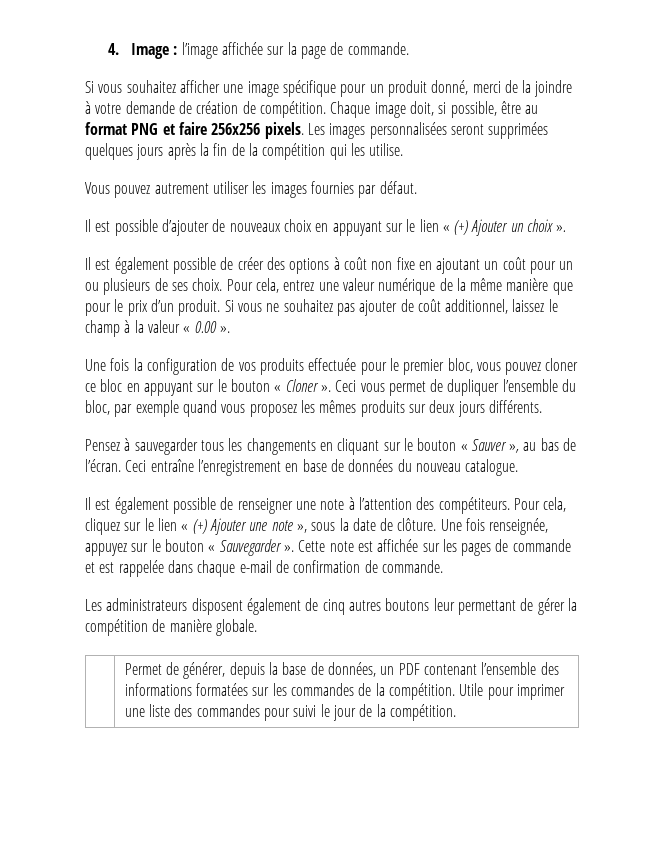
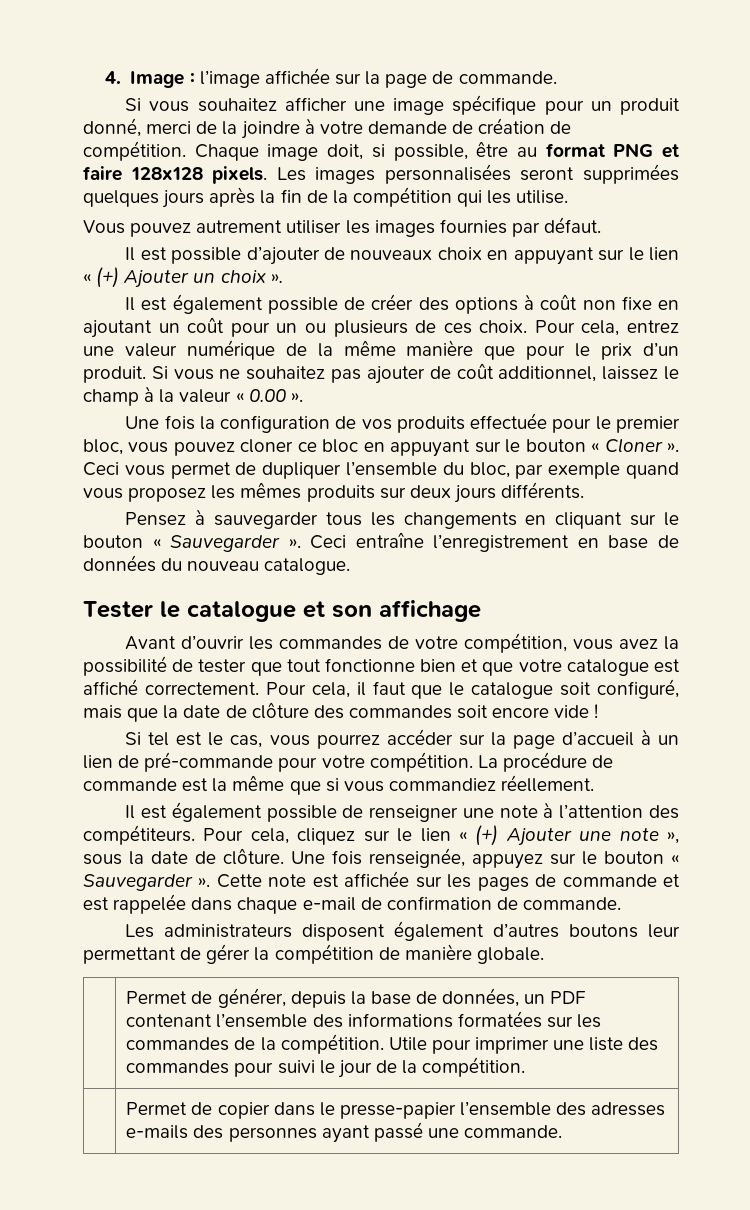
- Chaque image doit, si possible, être au format PNG et faire 256x256 pixels.
+ Chaque image doit, si possible, être au format PNG et faire 128x128 pixels.
- Il est également possible de créer des options à coût non fixe en ajoutant un coût pour un ou plusieurs de ses choix.
+ Il est également possible de créer des options à coût non fixe en ajoutant un coût pour un ou plusieurs de ces choix.
- Pensez à sauvegarder tous les changements en cliquant sur le bouton « Sauver », au bas de l’écran.
+ Pensez à sauvegarder tous les changements en cliquant sur le bouton « Sauvegarder ».
+ Tester le catalogue et son affichage
+ Avant d’ouvrir les commandes de votre compétition, vous avez la possibilité de tester que tout fonctionne bien et que votre catalogue est affiché correctement. Pour cela, il faut que le catalogue soit configuré, mais que la date de clôture des commandes soit encore vide !
+ Si tel est le cas, vous pourrez accéder sur la page d’accueil à un lien de pré-commande pour votre compétition. La procédure de commande est la même que si vous commandiez réellement.
- Les administrateurs disposent également de cinq autres boutons leur permettant de gérer la compétition de manière globale.
+ Les administrateurs disposent également d’autres boutons leur permettant de gérer la compétition de manière globale.
+ | Permet de copier dans le presse-papier l’ensemble des adresses e-mails des personnes ayant passé une commande.

